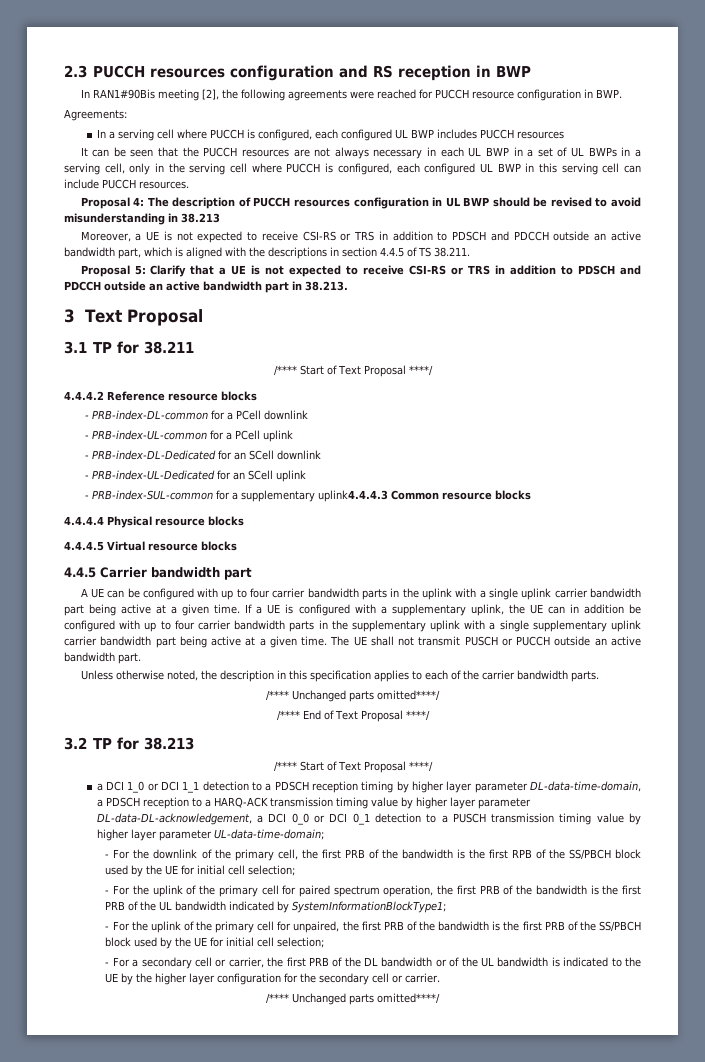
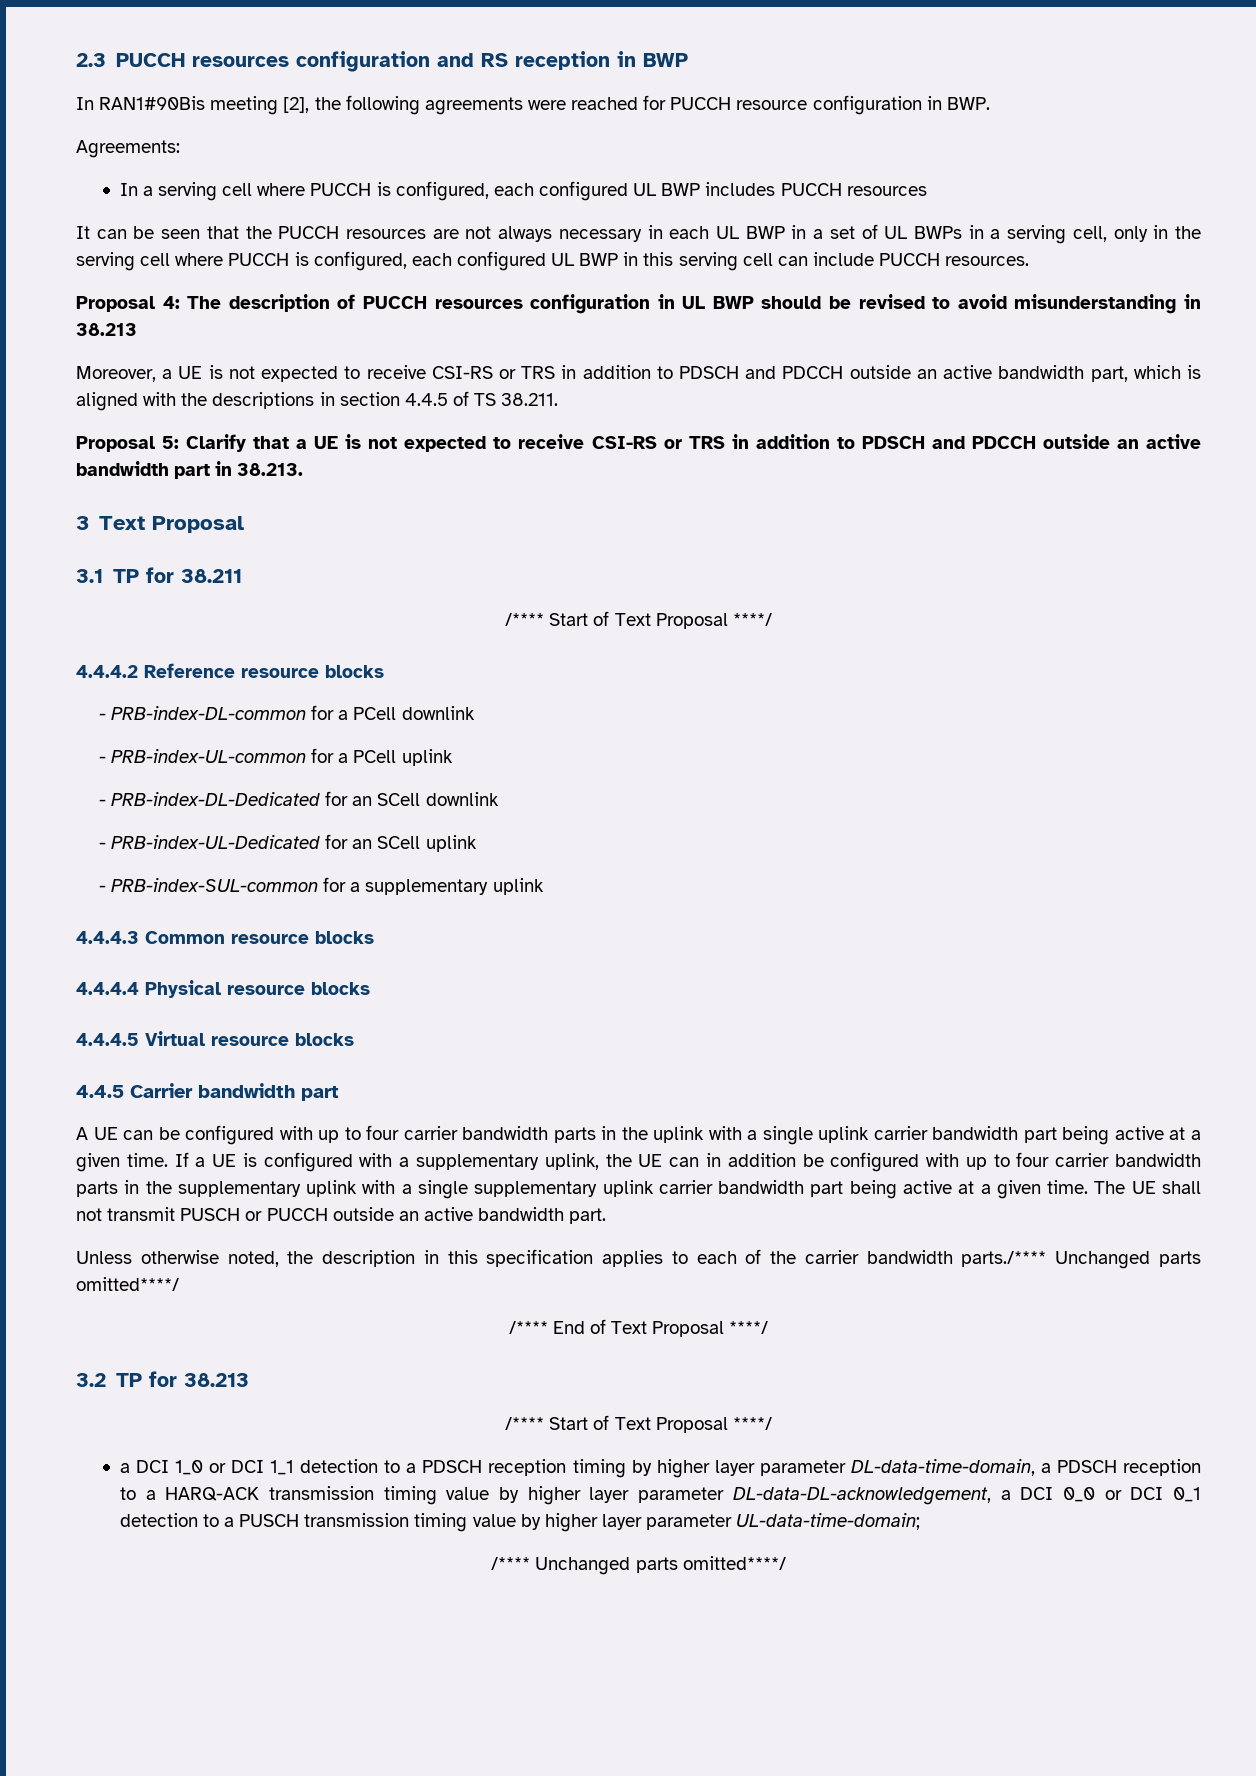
- - PRB-index-SUL-common for a supplementary uplink4.4.4.3 Common resource blocks
+ - PRB-index-SUL-common for a supplementary uplink
+ 4.4.4.3 Common resource blocks
- Unless otherwise noted, the description in this specification applies to each of the carrier bandwidth parts.
- /**** Unchanged parts omitted****/
+ Unless otherwise noted, the description in this specification applies to each of the carrier bandwidth parts./**** Unchanged parts omitted****/
- - For the downlink of the primary cell, the first PRB of the bandwidth is the first RPB of the SS/PBCH block used by the UE for initial cell selection;
- - For the uplink of the primary cell for paired spectrum operation, the first PRB of the bandwidth is the first PRB of the UL bandwidth indicated by SystemInformationBlockType1;
- - For the uplink of the primary cell for unpaired, the first PRB of the bandwidth is the first PRB of the SS/PBCH block used by the UE for initial cell selection;
- - For a secondary cell or carrier, the first PRB of the DL bandwidth or of the UL bandwidth is indicated to the UE by the higher layer configuration for the secondary cell or carrier.

